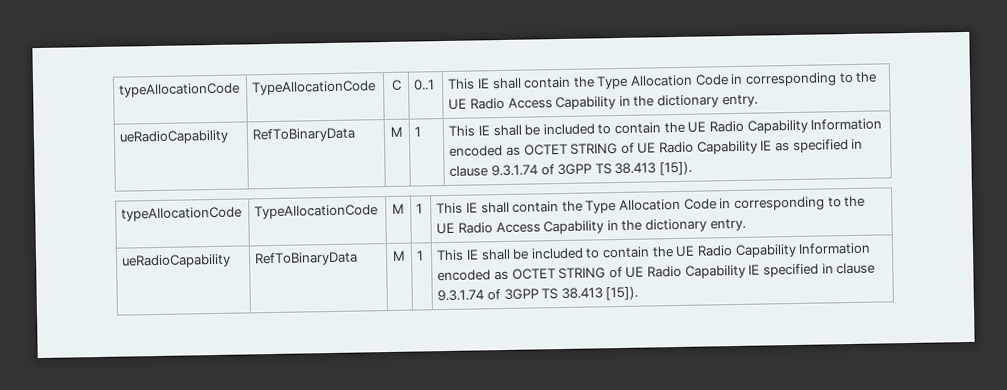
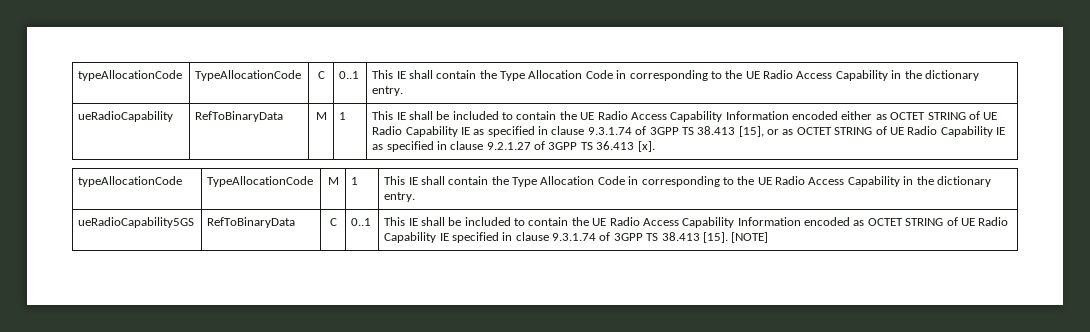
- This IE shall be included to contain the UE Radio Capability Information encoded as OCTET STRING of UE Radio Capability IE as specified in clause 9.3.1.74 of 3GPP TS 38.413 [15]).
+ This IE shall be included to contain the UE Radio Access Capability Information encoded either as OCTET STRING of UE Radio Capability IE as specified in clause 9.3.1.74 of 3GPP TS 38.413 [15], or as OCTET STRING of UE Radio Capability IE as specified in clause 9.2.1.27 of 3GPP TS 36.413 [x].
- ueRadioCapability | RefToBinaryData | M | 1 | This IE shall be included to contain the UE Radio Capability Information encoded as OCTET STRING of UE Radio Capability IE specified in clause 9.3.1.74 of 3GPP TS 38.413 [15]).
+ ueRadioCapability5GS | RefToBinaryData | C | 0..1 | This IE shall be included to contain the UE Radio Access Capability Information encoded as OCTET STRING of UE Radio Capability IE specified in clause 9.3.1.74 of 3GPP TS 38.413 [15]. [NOTE]

